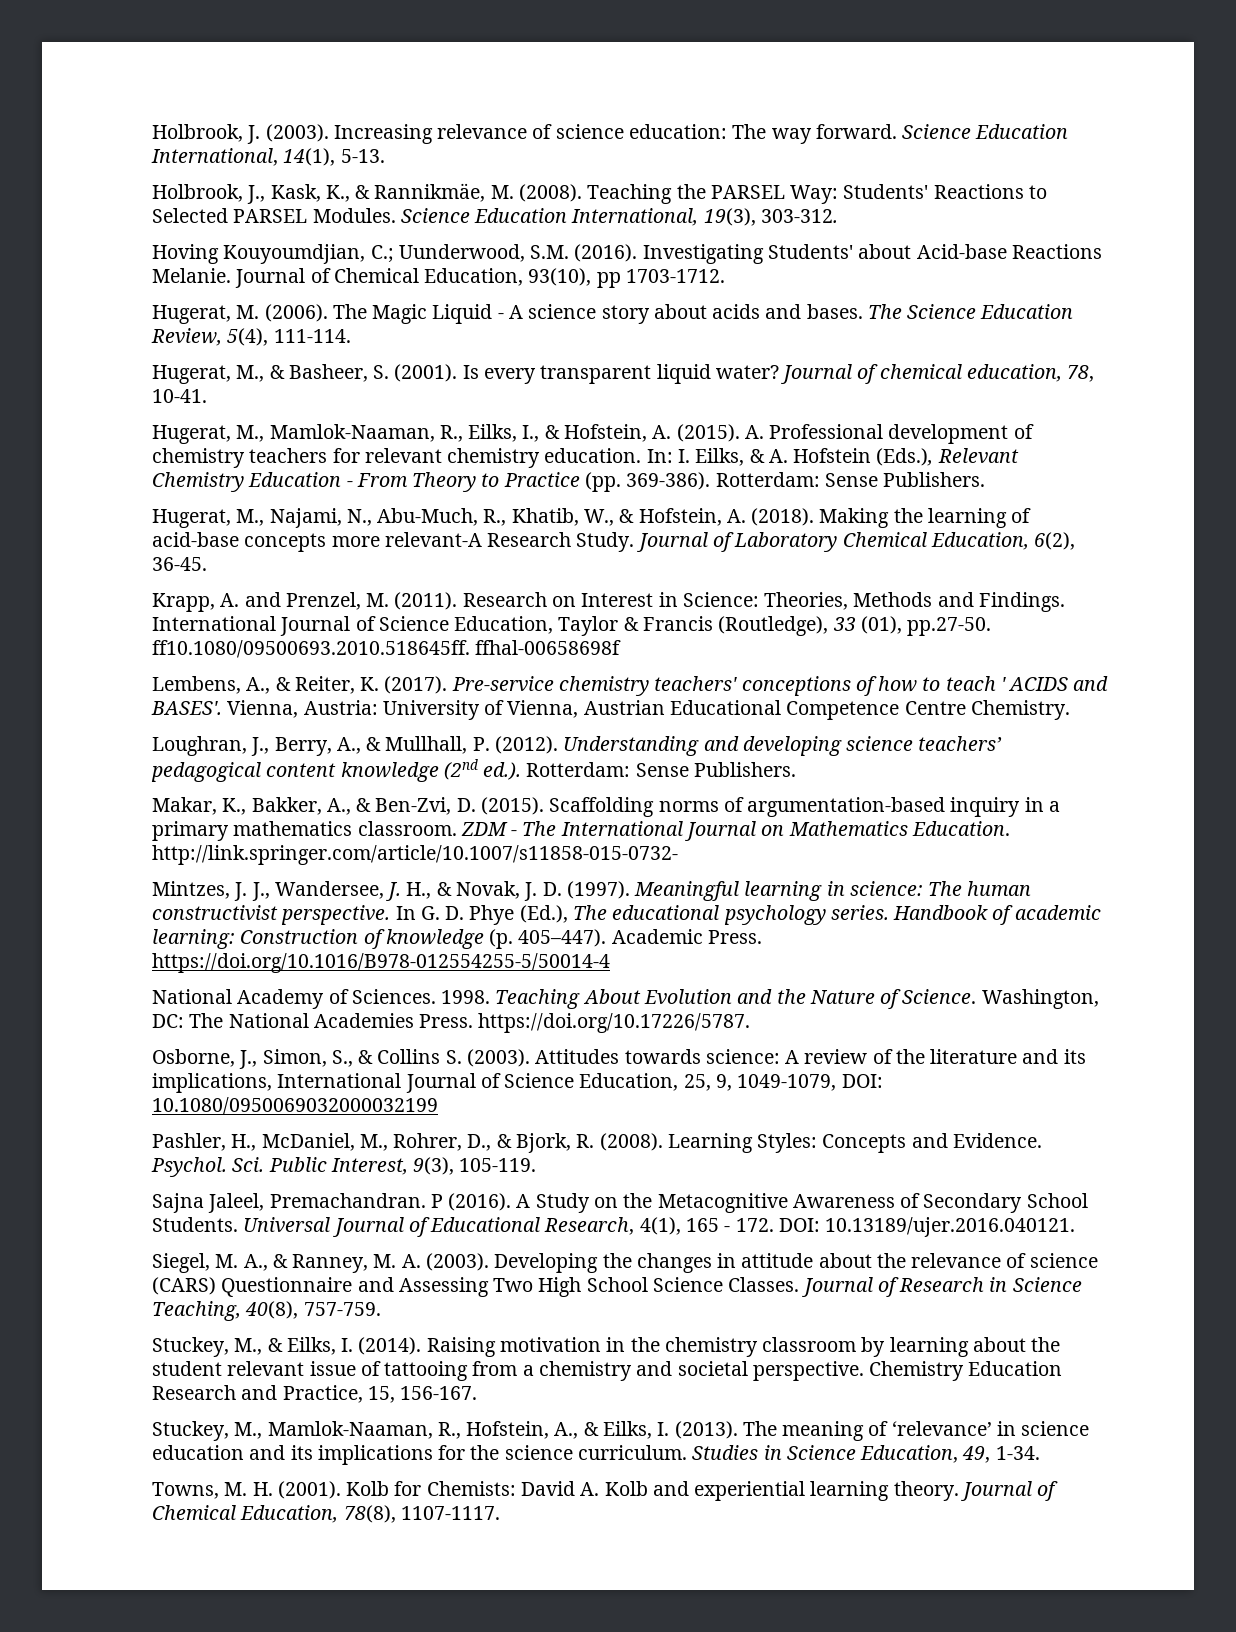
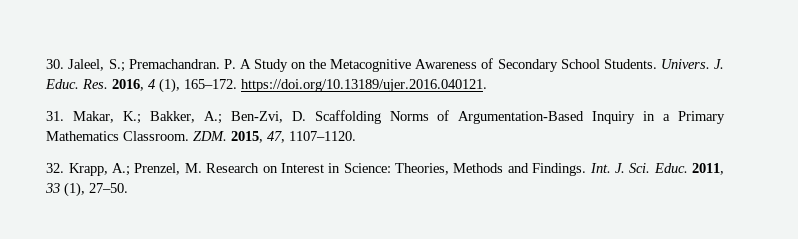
- Holbrook, J. (2003). Increasing relevance of science education: The way forward. Science Education International, 14(1), 5-13.
- Holbrook, J., Kask, K., & Rannikmäe, M. (2008). Teaching the PARSEL Way: Students' Reactions to Selected PARSEL Modules. Science Education International, 19(3), 303-312.
- Hoving Kouyoumdjian, C.; Uunderwood, S.M. (2016). Investigating Students' about Acid-base Reactions Melanie. Journal of Chemical Education, 93(10), pp 1703-1712.
- Hugerat, M. (2006). The Magic Liquid - A science story about acids and bases. The Science Education Review, 5(4), 111-114.
- Hugerat, M., & Basheer, S. (2001). Is every transparent liquid water? Journal of chemical education, 78, 10-41.
- Hugerat, M., Mamlok-Naaman, R., Eilks, I., & Hofstein, A. (2015). A. Professional development of chemistry teachers for relevant chemistry education. In: I. Eilks, & A. Hofstein (Eds.), Relevant Chemistry Education - From Theory to Practice (pp. 369-386). Rotterdam: Sense Publishers.
- Hugerat, M., Najami, N., Abu-Much, R., Khatib, W., & Hofstein, A. (2018). Making the learning of acid-base concepts more relevant-A Research Study. Journal of Laboratory Chemical Education, 6(2), 36-45.
- Krapp, A. and Prenzel, M. (2011). Research on Interest in Science: Theories, Methods and Findings. International Journal of Science Education, Taylor & Francis (Routledge), 33 (01), pp.27-50. ff10.1080/09500693.2010.518645ff. ffhal-00658698f
- Lembens, A., & Reiter, K. (2017). Pre-service chemistry teachers' conceptions of how to teach ' ACIDS and BASES'. Vienna, Austria: University of Vienna, Austrian Educational Competence Centre Chemistry.
- Loughran, J., Berry, A., & Mullhall, P. (2012). Understanding and developing science teachers’ pedagogical content knowledge (2nd ed.). Rotterdam: Sense Publishers.
- Makar, K., Bakker, A., & Ben-Zvi, D. (2015). Scaffolding norms of argumentation-based inquiry in a primary mathematics classroom. ZDM - The International Journal on Mathematics Education. http://link.springer.com/article/10.1007/s11858-015-0732-
- Mintzes, J. J., Wandersee, J. H., & Novak, J. D. (1997). Meaningful learning in science: The human constructivist perspective. In G. D. Phye (Ed.), The educational psychology series. Handbook of academic learning: Construction of knowledge (p. 405–447). Academic Press. https://doi.org/10.1016/B978-012554255-5/50014-4
- National Academy of Sciences. 1998. Teaching About Evolution and the Nature of Science. Washington, DC: The National Academies Press. https://doi.org/10.17226/5787.
- Osborne, J., Simon, S., & Collins S. (2003). Attitudes towards science: A review of the literature and its implications, International Journal of Science Education, 25, 9, 1049-1079, DOI: 10.1080/0950069032000032199
- Pashler, H., McDaniel, M., Rohrer, D., & Bjork, R. (2008). Learning Styles: Concepts and Evidence. Psychol. Sci. Public Interest, 9(3), 105-119.
- Sajna Jaleel, Premachandran. P (2016). A Study on the Metacognitive Awareness of Secondary School Students.
+ 30. Jaleel, S.; Premachandran. P. A Study on the Metacognitive Awareness of Secondary School Students.
- Universal Journal of Educational Research, 4(1), 165 - 172. DOI: 10.13189/ujer.2016.040121.
- Siegel, M. A., & Ranney, M. A. (2003). Developing the changes in attitude about the relevance of science (CARS) Questionnaire and Assessing Two High School Science Classes. Journal of Research in Science Teaching, 40(8), 757-759.
- Stuckey, M., & Eilks, I. (2014). Raising motivation in the chemistry classroom by learning about the student relevant issue of tattooing from a chemistry and societal perspective. Chemistry Education Research and Practice, 15, 156-167.
- Stuckey, M., Mamlok-Naaman, R., Hofstein, A., & Eilks, I. (2013). The meaning of ‘relevance’ in science education and its implications for the science curriculum. Studies in Science Education, 49, 1-34.
- Towns, M. H. (2001). Kolb for Chemists: David A. Kolb and experiential learning theory. Journal of Chemical Education, 78(8), 1107-1117.
+ Univers. J. Educ. Res. 2016, 4 (1), 165–172. https://doi.org/10.13189/ujer.2016.040121.
+ 31. Makar, K.; Bakker, A.; Ben-Zvi, D. Scaffolding Norms of Argumentation-Based Inquiry in a Primary Mathematics Classroom. ZDM. 2015, 47, 1107–1120.
+ 32. Krapp, A.; Prenzel, M. Research on Interest in Science: Theories, Methods and Findings. Int. J. Sci. Educ. 2011, 33 (1), 27–50.

